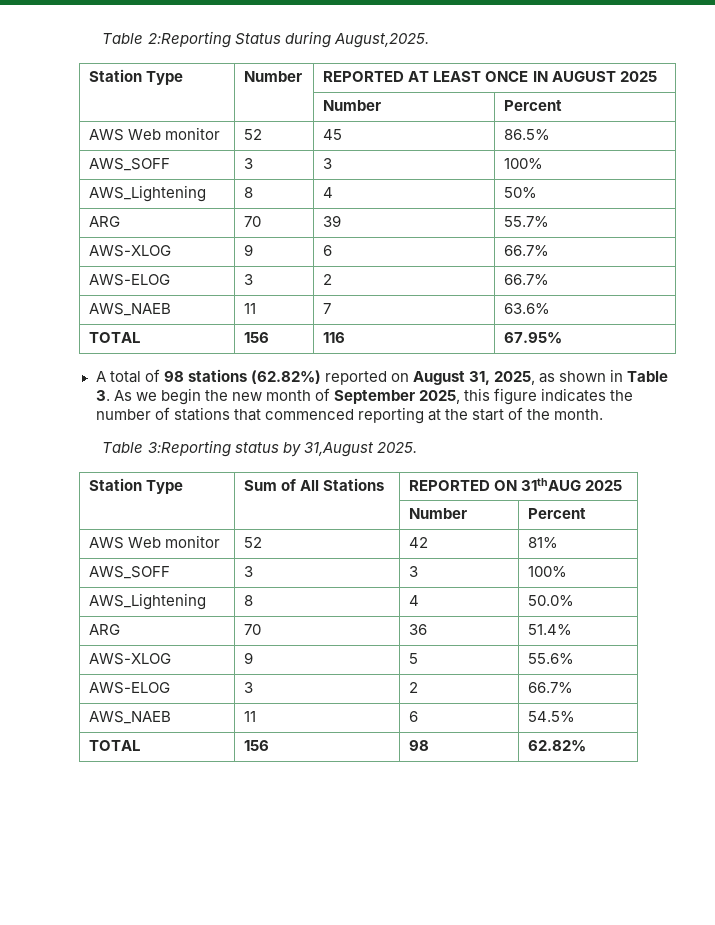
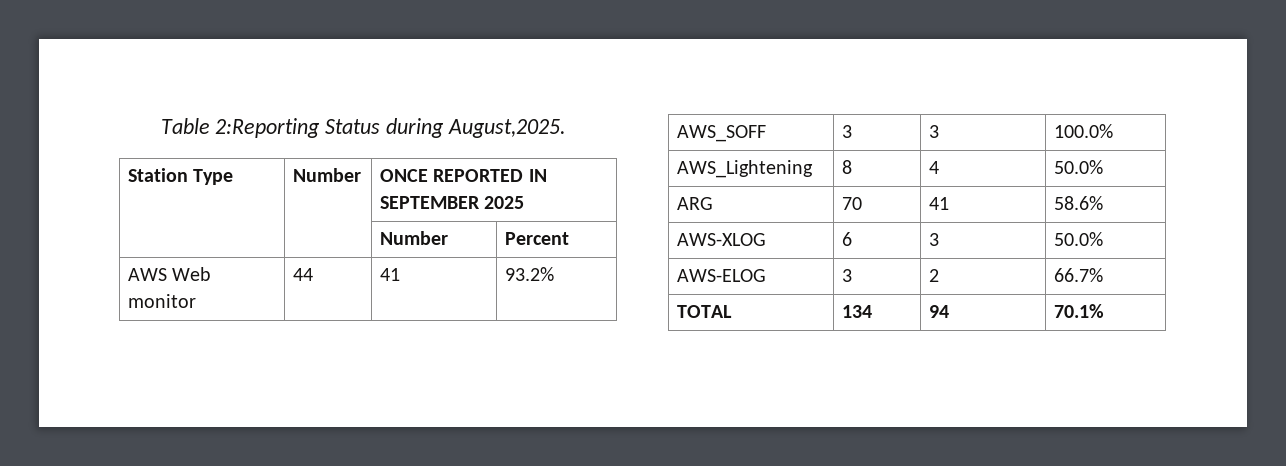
- Station Type | Number | REPORTED AT LEAST ONCE IN AUGUST 2025
+ Station Type | Number | ONCE REPORTED IN SEPTEMBER 2025
  | | Number | Percent
- AWS Web monitor | 52 | 45 | 86.5%
- AWS_SOFF | 3 | 3 | 100%
- AWS_Lightening | 8 | 4 | 50%
- ARG | 70 | 39 | 55.7%
- AWS-XLOG | 9 | 6 | 66.7%
- AWS-ELOG | 3 | 2 | 66.7%
- AWS_NAEB | 11 | 7 | 63.6%
- TOTAL | 156 | 116 | 67.95%
- A total of 98 stations (62.82%) reported on August 31, 2025, as shown in Table 3. As we begin the new month of September 2025, this figure indicates the number of stations that commenced reporting at the start of the month.
- Table 3:Reporting status by 31,August 2025.
- Station Type | Sum of All Stations | REPORTED ON 31thAUG 2025
- | | Number | Percent
- AWS Web monitor | 52 | 42 | 81%
- AWS_SOFF | 3 | 3 | 100%
+ AWS Web monitor | 44 | 41 | 93.2%
+ AWS_SOFF | 3 | 3 | 100.0%
- ARG | 70 | 36 | 51.4%
- AWS-XLOG | 9 | 5 | 55.6%
+ ARG | 70 | 41 | 58.6%
+ AWS-XLOG | 6 | 3 | 50.0%
  AWS-ELOG | 3 | 2 | 66.7%
- AWS_NAEB | 11 | 6 | 54.5%
- TOTAL | 156 | 98 | 62.82%
+ TOTAL | 134 | 94 | 70.1%

